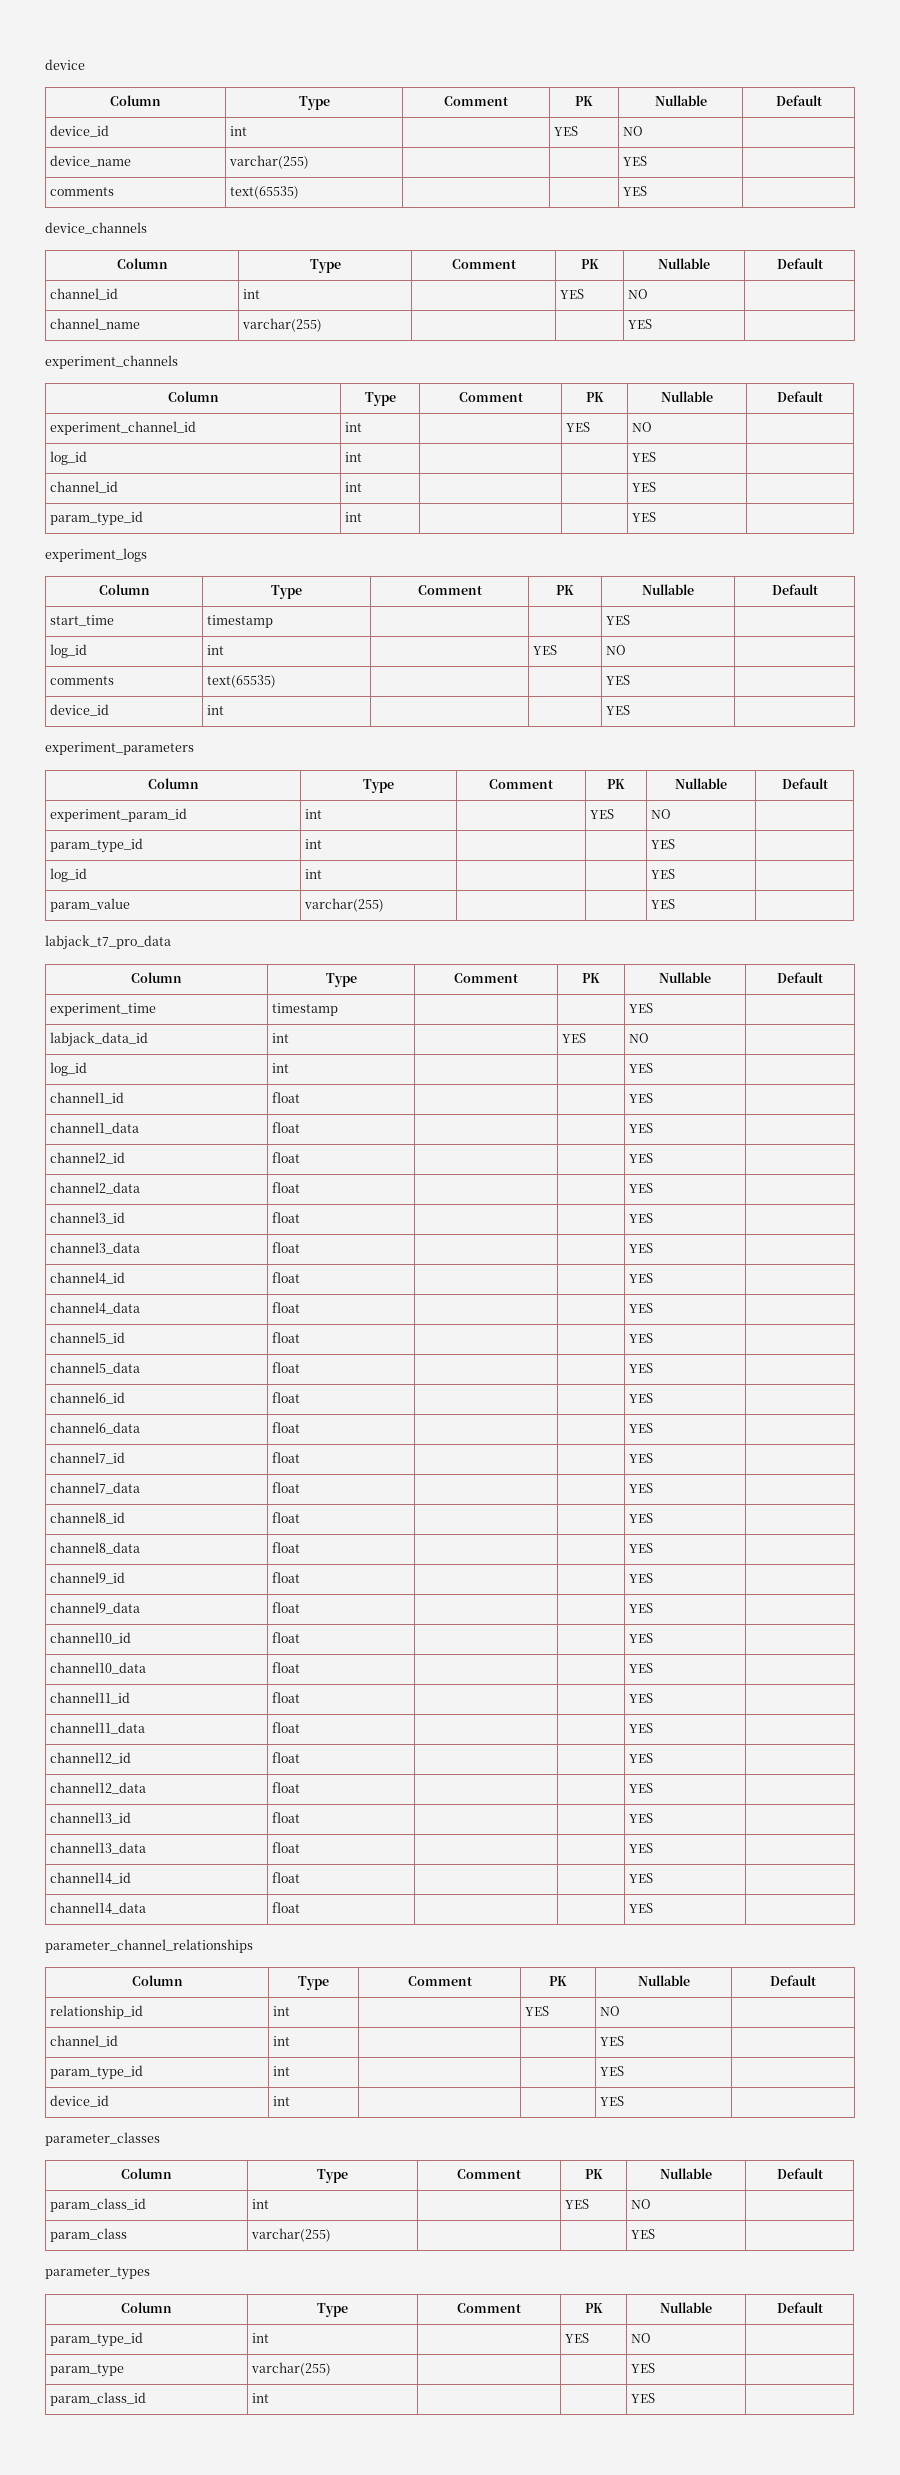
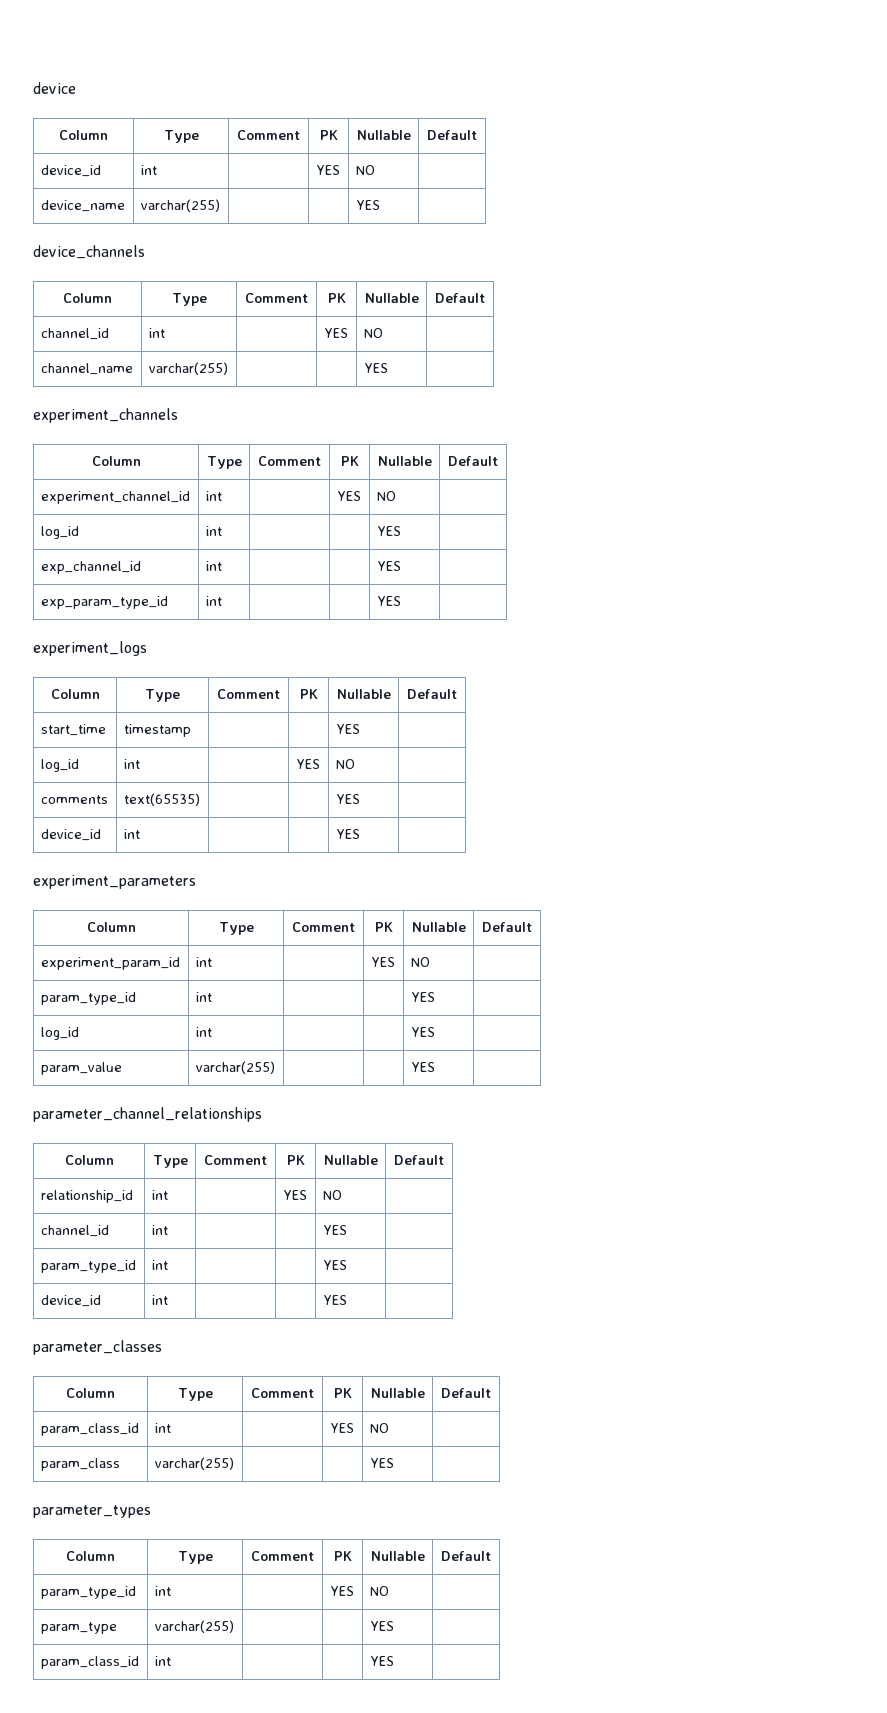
  device_name | varchar(255) | | | YES |
- comments | text(65535) | | | YES |
  experiment_channel_id | int | | YES | NO |
  log_id | int | | | YES |
- channel_id | int | | | YES |
- param_type_id | int | | | YES |
+ exp_channel_id | int | | | YES |
+ exp_param_type_id | int | | | YES |
- labjack_t7_pro_data
- Column | Type | Comment | PK | Nullable | Default
- experiment_time | timestamp | | | YES |
- labjack_data_id | int | | YES | NO |
- log_id | int | | | YES |
- channel1_id | float | | | YES |
- channel1_data | float | | | YES |
- channel2_id | float | | | YES |
- channel2_data | float | | | YES |
- channel3_id | float | | | YES |
- channel3_data | float | | | YES |
- channel4_id | float | | | YES |
- channel4_data | float | | | YES |
- channel5_id | float | | | YES |
- channel5_data | float | | | YES |
- channel6_id | float | | | YES |
- channel6_data | float | | | YES |
- channel7_id | float | | | YES |
- channel7_data | float | | | YES |
- channel8_id | float | | | YES |
- channel8_data | float | | | YES |
- channel9_id | float | | | YES |
- channel9_data | float | | | YES |
- channel10_id | float | | | YES |
- channel10_data | float | | | YES |
- channel11_id | float | | | YES |
- channel11_data | float | | | YES |
- channel12_id | float | | | YES |
- channel12_data | float | | | YES |
- channel13_id | float | | | YES |
- channel13_data | float | | | YES |
- channel14_id | float | | | YES |
- channel14_data | float | | | YES |

